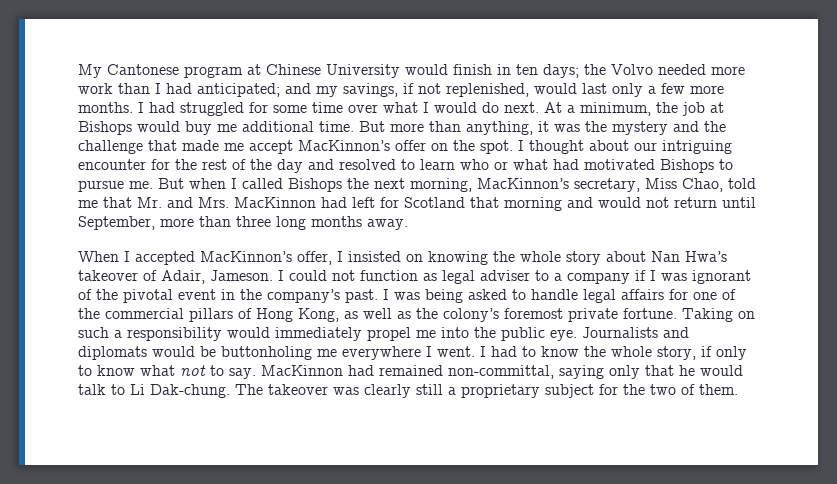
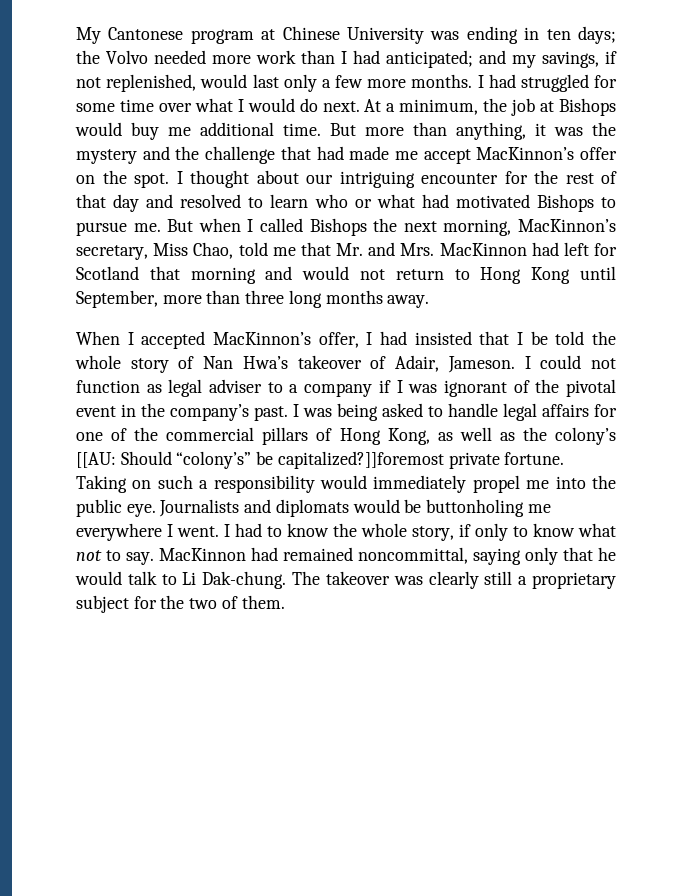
- My Cantonese program at Chinese University would finish in ten days; the Volvo needed more work than I had anticipated; and my savings, if not replenished, would last only a few more months.
+ My Cantonese program at Chinese University was ending in ten days; the Volvo needed more work than I had anticipated; and my savings, if not replenished, would last only a few more months.
- But more than anything, it was the mystery and the challenge that made me accept MacKinnon’s offer on the spot.
+ But more than anything, it was the mystery and the challenge that had made me accept MacKinnon’s offer on the spot.
- I thought about our intriguing encounter for the rest of the day and resolved to learn who or what had motivated Bishops to pursue me.
+ I thought about our intriguing encounter for the rest of that day and resolved to learn who or what had motivated Bishops to pursue me.
- But when I called Bishops the next morning, MacKinnon’s secretary, Miss Chao, told me that Mr. and Mrs. MacKinnon had left for Scotland that morning and would not return until September, more than three long months away.
+ But when I called Bishops the next morning, MacKinnon’s secretary, Miss Chao, told me that Mr. and Mrs. MacKinnon had left for Scotland that morning and would not return to Hong Kong until September, more than three long months away.
- When I accepted MacKinnon’s offer, I insisted on knowing the whole story about Nan Hwa’s takeover of Adair, Jameson.
+ When I accepted MacKinnon’s offer, I had insisted that I be told the whole story of Nan Hwa’s takeover of Adair, Jameson.
- I was being asked to handle legal affairs for one of the commercial pillars of Hong Kong, as well as the colony’s foremost private fortune.
+ I was being asked to handle legal affairs for one of the commercial pillars of Hong Kong, as well as the colony’s [[AU: Should “colony’s” be capitalized?]]foremost private fortune.
- MacKinnon had remained non-committal, saying only that he would talk to Li Dak-chung.
+ MacKinnon had remained noncommittal, saying only that he would talk to Li Dak-chung.

